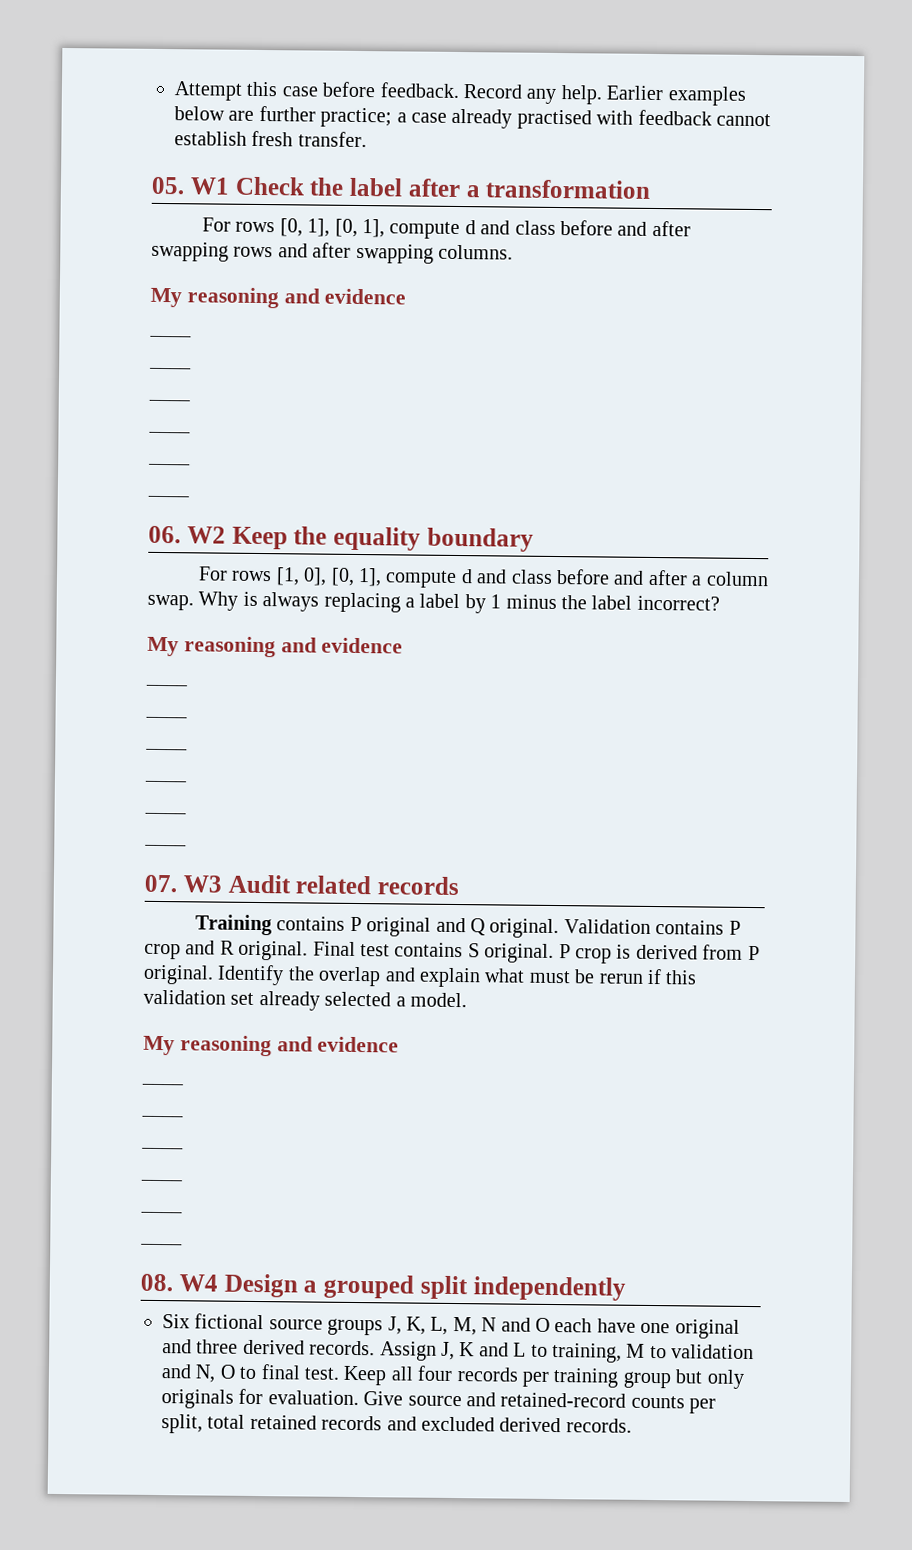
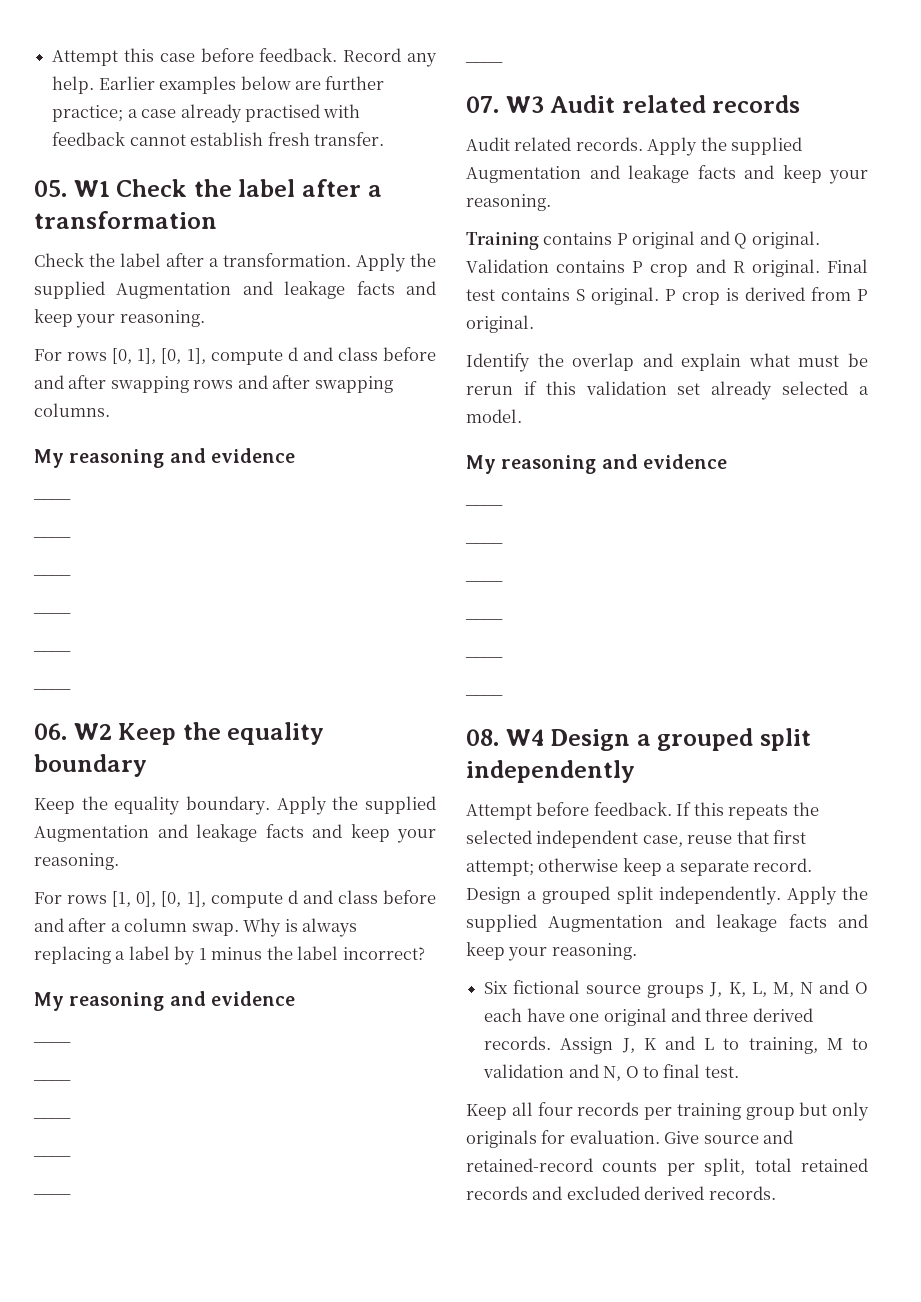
+ Check the label after a transformation. Apply the supplied Augmentation and leakage facts and keep your reasoning.
+ Keep the equality boundary. Apply the supplied Augmentation and leakage facts and keep your reasoning.
+ Audit related records. Apply the supplied Augmentation and leakage facts and keep your reasoning.
- P crop is derived from P original. Identify the overlap and explain what must be rerun if this validation set already selected a model.
+ P crop is derived from P original.
+ Identify the overlap and explain what must be rerun if this validation set already selected a model.
+ Attempt before feedback. If this repeats the selected independent case, reuse that first attempt; otherwise keep a separate record. Design a grouped split independently. Apply the supplied Augmentation and leakage facts and keep your reasoning.
- Assign J, K and L to training, M to validation and N, O to final test. Keep all four records per training group but only originals for evaluation.
+ Assign J, K and L to training, M to validation and N, O to final test.
+ Keep all four records per training group but only originals for evaluation.

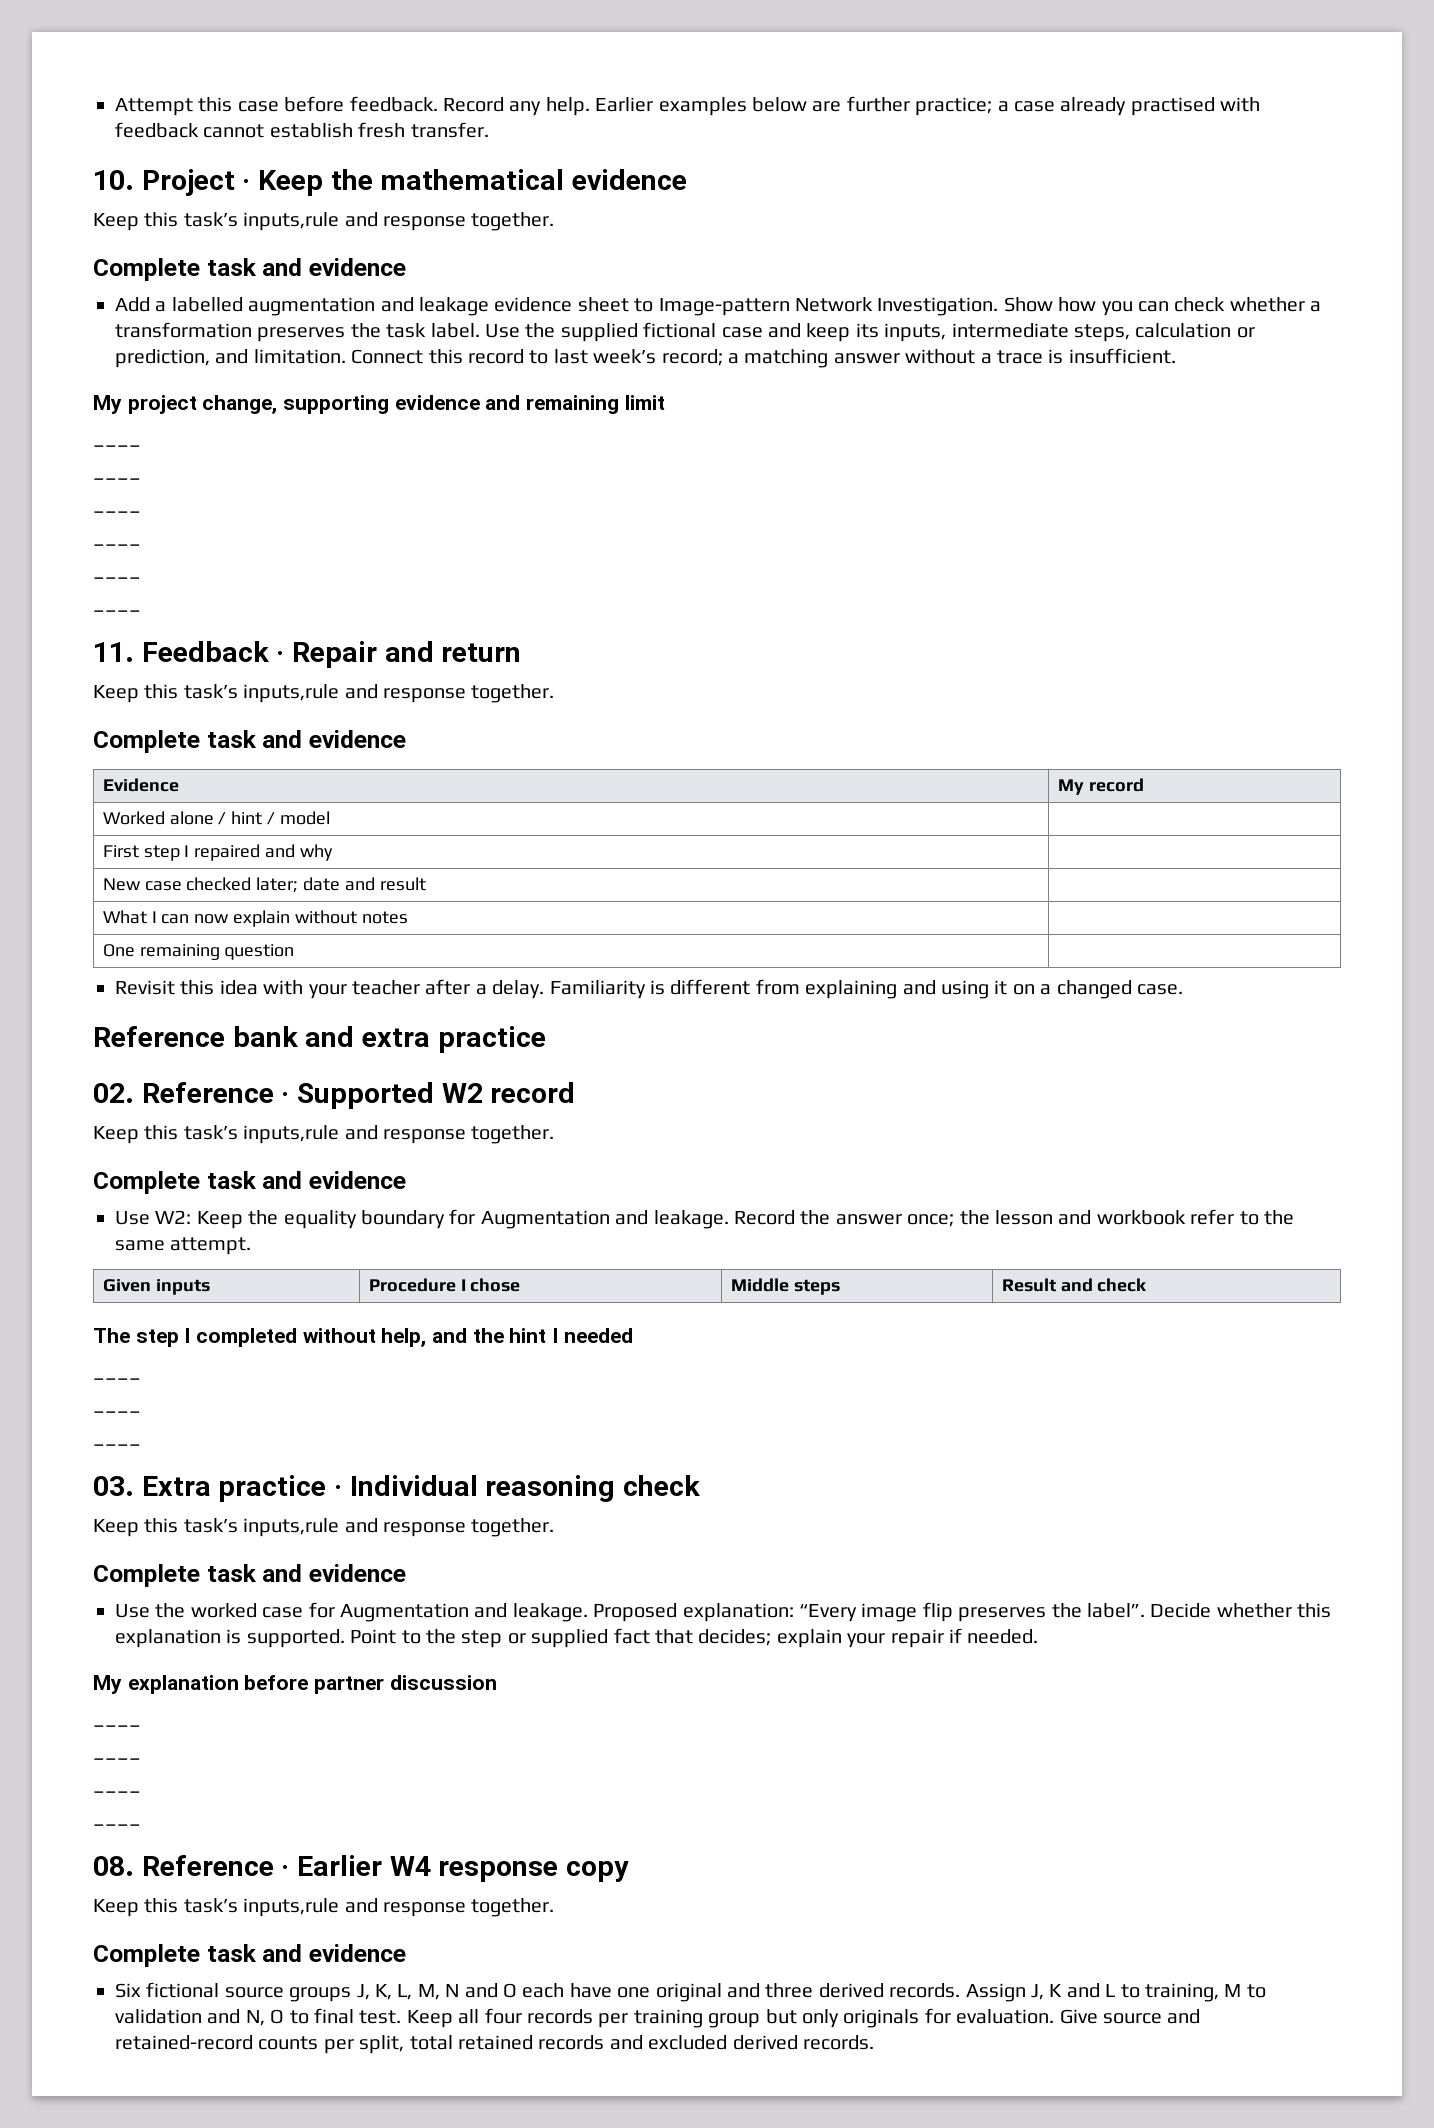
- 05. W1 Check the label after a transformation
- Check the label after a transformation. Apply the supplied Augmentation and leakage facts and keep your reasoning.
- For rows [0, 1], [0, 1], compute d and class before and after swapping rows and after swapping columns.
- My reasoning and evidence
+ 10. Project · Keep the mathematical evidence
+ Keep this task’s inputs,rule and response together.
+ Complete task and evidence
+ Add a labelled augmentation and leakage evidence sheet to Image-pattern Network Investigation. Show how you can check whether a transformation preserves the task label. Use the supplied fictional case and keep its inputs, intermediate steps, calculation or prediction, and limitation. Connect this record to last week’s record; a matching answer without a trace is insufficient.
+ My project change, supporting evidence and remaining limit
  ____
  ____
  ____
  ____
  ____
  ____
- 06. W2 Keep the equality boundary
- Keep the equality boundary. Apply the supplied Augmentation and leakage facts and keep your reasoning.
- For rows [1, 0], [0, 1], compute d and class before and after a column swap. Why is always replacing a label by 1 minus the label incorrect?
- My reasoning and evidence
+ 11. Feedback · Repair and return
+ Keep this task’s inputs,rule and response together.
+ Complete task and evidence
+ Evidence | My record
+ Worked alone / hint / model |
+ First step I repaired and why |
+ New case checked later; date and result |
+ What I can now explain without notes |
+ One remaining question |
+ Revisit this idea with your teacher after a delay. Familiarity is different from explaining and using it on a changed case.
+ Reference bank and extra practice
+ 02. Reference · Supported W2 record
+ Keep this task’s inputs,rule and response together.
+ Complete task and evidence
+ Use W2: Keep the equality boundary for Augmentation and leakage. Record the answer once; the lesson and workbook refer to the same attempt.
+ Given inputs | Procedure I chose | Middle steps | Result and check
+ The step I completed without help, and the hint I needed
  ____
  ____
  ____
- ____
- ____
- ____
- 07. W3 Audit related records
- Audit related records. Apply the supplied Augmentation and leakage facts and keep your reasoning.
- Training contains P original and Q original. Validation contains P crop and R original. Final test contains S original. P crop is derived from P original.
- Identify the overlap and explain what must be rerun if this validation set already selected a model.
- My reasoning and evidence
- ____
- ____
+ 03. Extra practice · Individual reasoning check
+ Keep this task’s inputs,rule and response together.
+ Complete task and evidence
+ Use the worked case for Augmentation and leakage. Proposed explanation: “Every image flip preserves the label”. Decide whether this explanation is supported. Point to the step or supplied fact that decides; explain your repair if needed.
+ My explanation before partner discussion
- 08. W4 Design a grouped split independently
- Attempt before feedback. If this repeats the selected independent case, reuse that first attempt; otherwise keep a separate record. Design a grouped split independently. Apply the supplied Augmentation and leakage facts and keep your reasoning.
+ 08. Reference · Earlier W4 response copy
+ Keep this task’s inputs,rule and response together.
+ Complete task and evidence
- Assign J, K and L to training, M to validation and N, O to final test.
- Keep all four records per training group but only originals for evaluation.
+ Assign J, K and L to training, M to validation and N, O to final test. Keep all four records per training group but only originals for evaluation.

